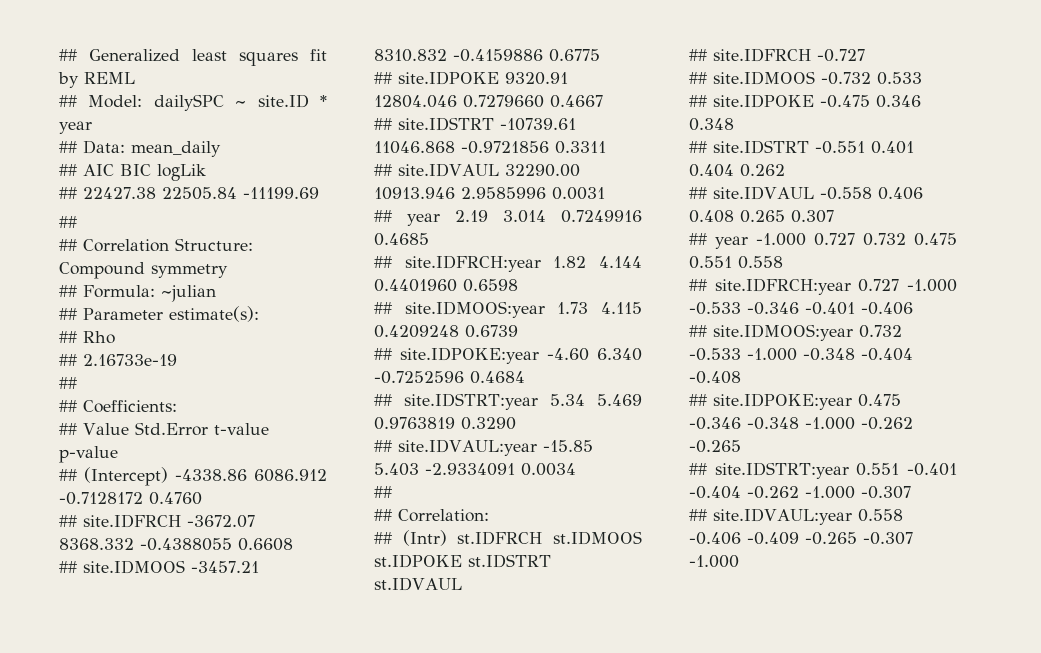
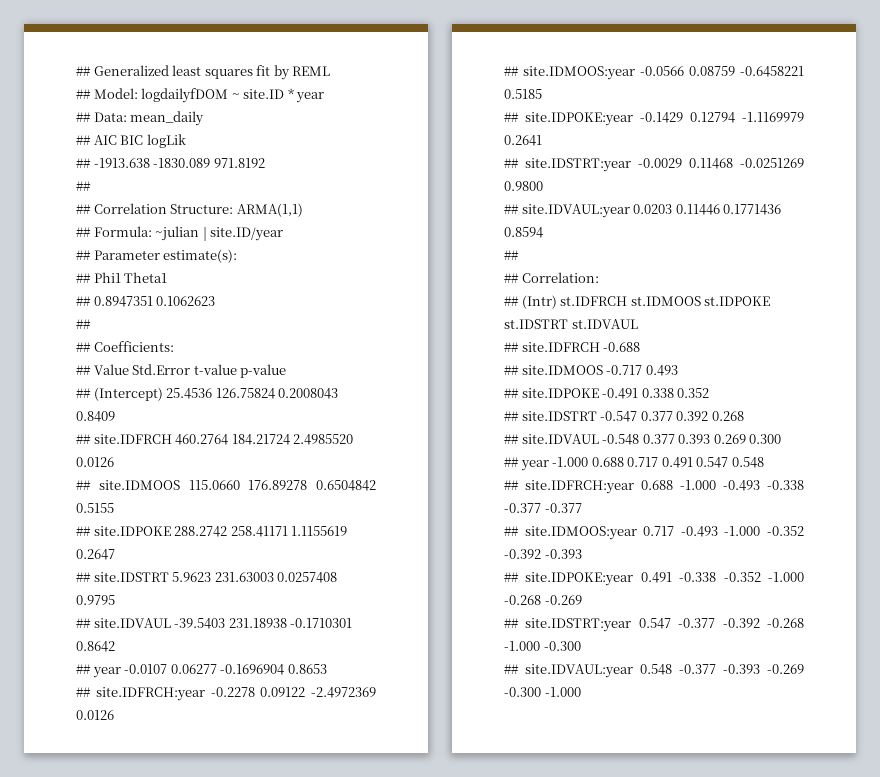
- ## Model: dailySPC ~ site.ID * year
+ ## Model: logdailyfDOM ~ site.ID * year
- ## 22427.38 22505.84 -11199.69
+ ## -1913.638 -1830.089 971.8192
- ## Correlation Structure: Compound symmetry
+ ## Correlation Structure: ARMA(1,1)
- ## Formula: ~julian
+ ## Formula: ~julian | site.ID/year
- ## Rho
- ## 2.16733e-19
+ ## Phi1 Theta1
+ ## 0.8947351 0.1062623
- ## (Intercept) -4338.86 6086.912 -0.7128172 0.4760
- ## site.IDFRCH -3672.07 8368.332 -0.4388055 0.6608
- ## site.IDMOOS -3457.21 8310.832 -0.4159886 0.6775
- ## site.IDPOKE 9320.91 12804.046 0.7279660 0.4667
- ## site.IDSTRT -10739.61 11046.868 -0.9721856 0.3311
- ## site.IDVAUL 32290.00 10913.946 2.9585996 0.0031
- ## year 2.19 3.014 0.7249916 0.4685
- ## site.IDFRCH:year 1.82 4.144 0.4401960 0.6598
- ## site.IDMOOS:year 1.73 4.115 0.4209248 0.6739
- ## site.IDPOKE:year -4.60 6.340 -0.7252596 0.4684
- ## site.IDSTRT:year 5.34 5.469 0.9763819 0.3290
- ## site.IDVAUL:year -15.85 5.403 -2.9334091 0.0034
+ ## (Intercept) 25.4536 126.75824 0.2008043 0.8409
+ ## site.IDFRCH 460.2764 184.21724 2.4985520 0.0126
+ ## site.IDMOOS 115.0660 176.89278 0.6504842 0.5155
+ ## site.IDPOKE 288.2742 258.41171 1.1155619 0.2647
+ ## site.IDSTRT 5.9623 231.63003 0.0257408 0.9795
+ ## site.IDVAUL -39.5403 231.18938 -0.1710301 0.8642
+ ## year -0.0107 0.06277 -0.1696904 0.8653
+ ## site.IDFRCH:year -0.2278 0.09122 -2.4972369 0.0126
+ ## site.IDMOOS:year -0.0566 0.08759 -0.6458221 0.5185
+ ## site.IDPOKE:year -0.1429 0.12794 -1.1169979 0.2641
+ ## site.IDSTRT:year -0.0029 0.11468 -0.0251269 0.9800
+ ## site.IDVAUL:year 0.0203 0.11446 0.1771436 0.8594
- ## site.IDFRCH -0.727
- ## site.IDMOOS -0.732 0.533
- ## site.IDPOKE -0.475 0.346 0.348
- ## site.IDSTRT -0.551 0.401 0.404 0.262
- ## site.IDVAUL -0.558 0.406 0.408 0.265 0.307
- ## year -1.000 0.727 0.732 0.475 0.551 0.558
- ## site.IDFRCH:year 0.727 -1.000 -0.533 -0.346 -0.401 -0.406
- ## site.IDMOOS:year 0.732 -0.533 -1.000 -0.348 -0.404 -0.408
- ## site.IDPOKE:year 0.475 -0.346 -0.348 -1.000 -0.262 -0.265
- ## site.IDSTRT:year 0.551 -0.401 -0.404 -0.262 -1.000 -0.307
- ## site.IDVAUL:year 0.558 -0.406 -0.409 -0.265 -0.307 -1.000
+ ## site.IDFRCH -0.688
+ ## site.IDMOOS -0.717 0.493
+ ## site.IDPOKE -0.491 0.338 0.352
+ ## site.IDSTRT -0.547 0.377 0.392 0.268
+ ## site.IDVAUL -0.548 0.377 0.393 0.269 0.300
+ ## year -1.000 0.688 0.717 0.491 0.547 0.548
+ ## site.IDFRCH:year 0.688 -1.000 -0.493 -0.338 -0.377 -0.377
+ ## site.IDMOOS:year 0.717 -0.493 -1.000 -0.352 -0.392 -0.393
+ ## site.IDPOKE:year 0.491 -0.338 -0.352 -1.000 -0.268 -0.269
+ ## site.IDSTRT:year 0.547 -0.377 -0.392 -0.268 -1.000 -0.300
+ ## site.IDVAUL:year 0.548 -0.377 -0.393 -0.269 -0.300 -1.000

